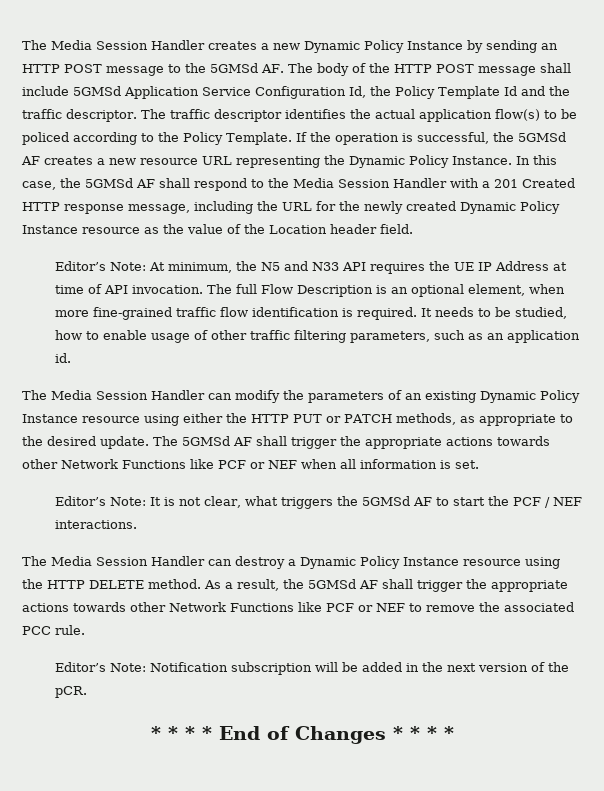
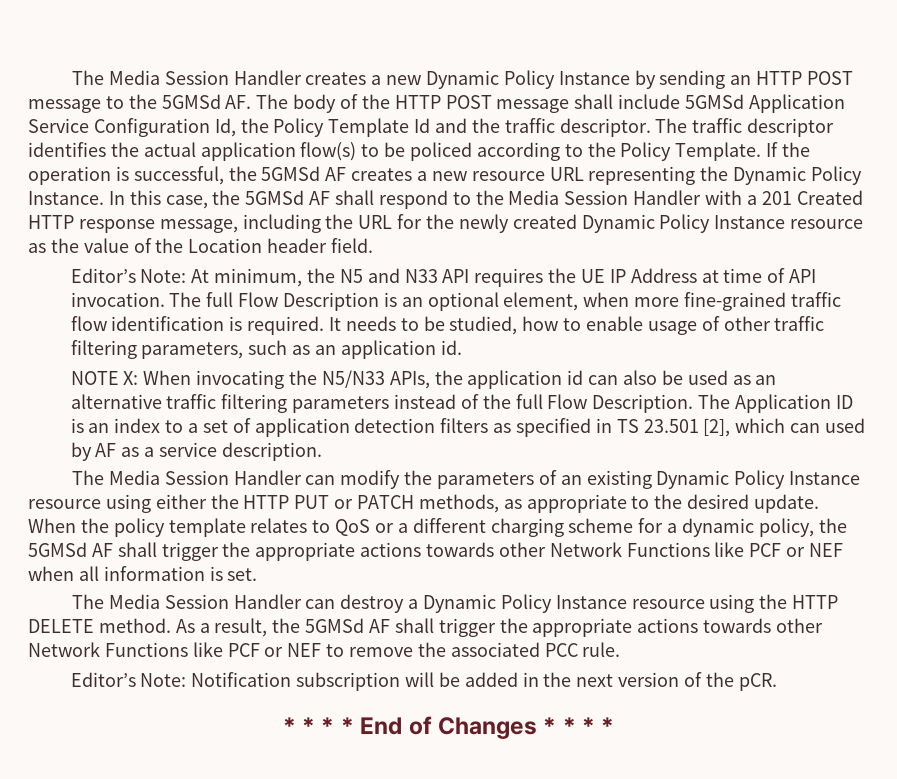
+ NOTE X: When invocating the N5/N33 APIs, the application id can also be used as an alternative traffic filtering parameters instead of the full Flow Description. The Application ID is an index to a set of application detection filters as specified in TS 23.501 [2], which can used by AF as a service description.
- The 5GMSd AF shall trigger the appropriate actions towards other Network Functions like PCF or NEF when all information is set.
+ When the policy template relates to QoS or a different charging scheme for a dynamic policy, the 5GMSd AF shall trigger the appropriate actions towards other Network Functions like PCF or NEF when all information is set.
- Editor’s Note: It is not clear, what triggers the 5GMSd AF to start the PCF / NEF interactions.

